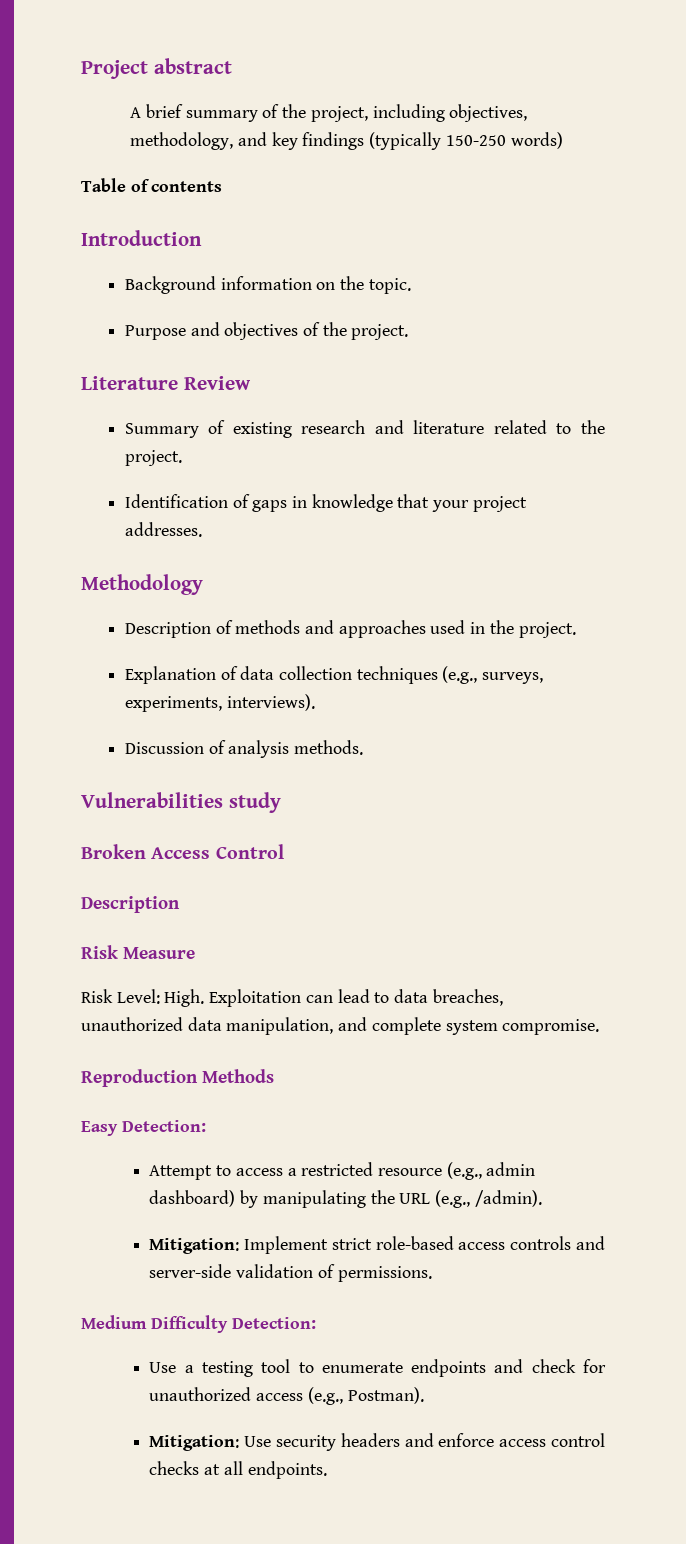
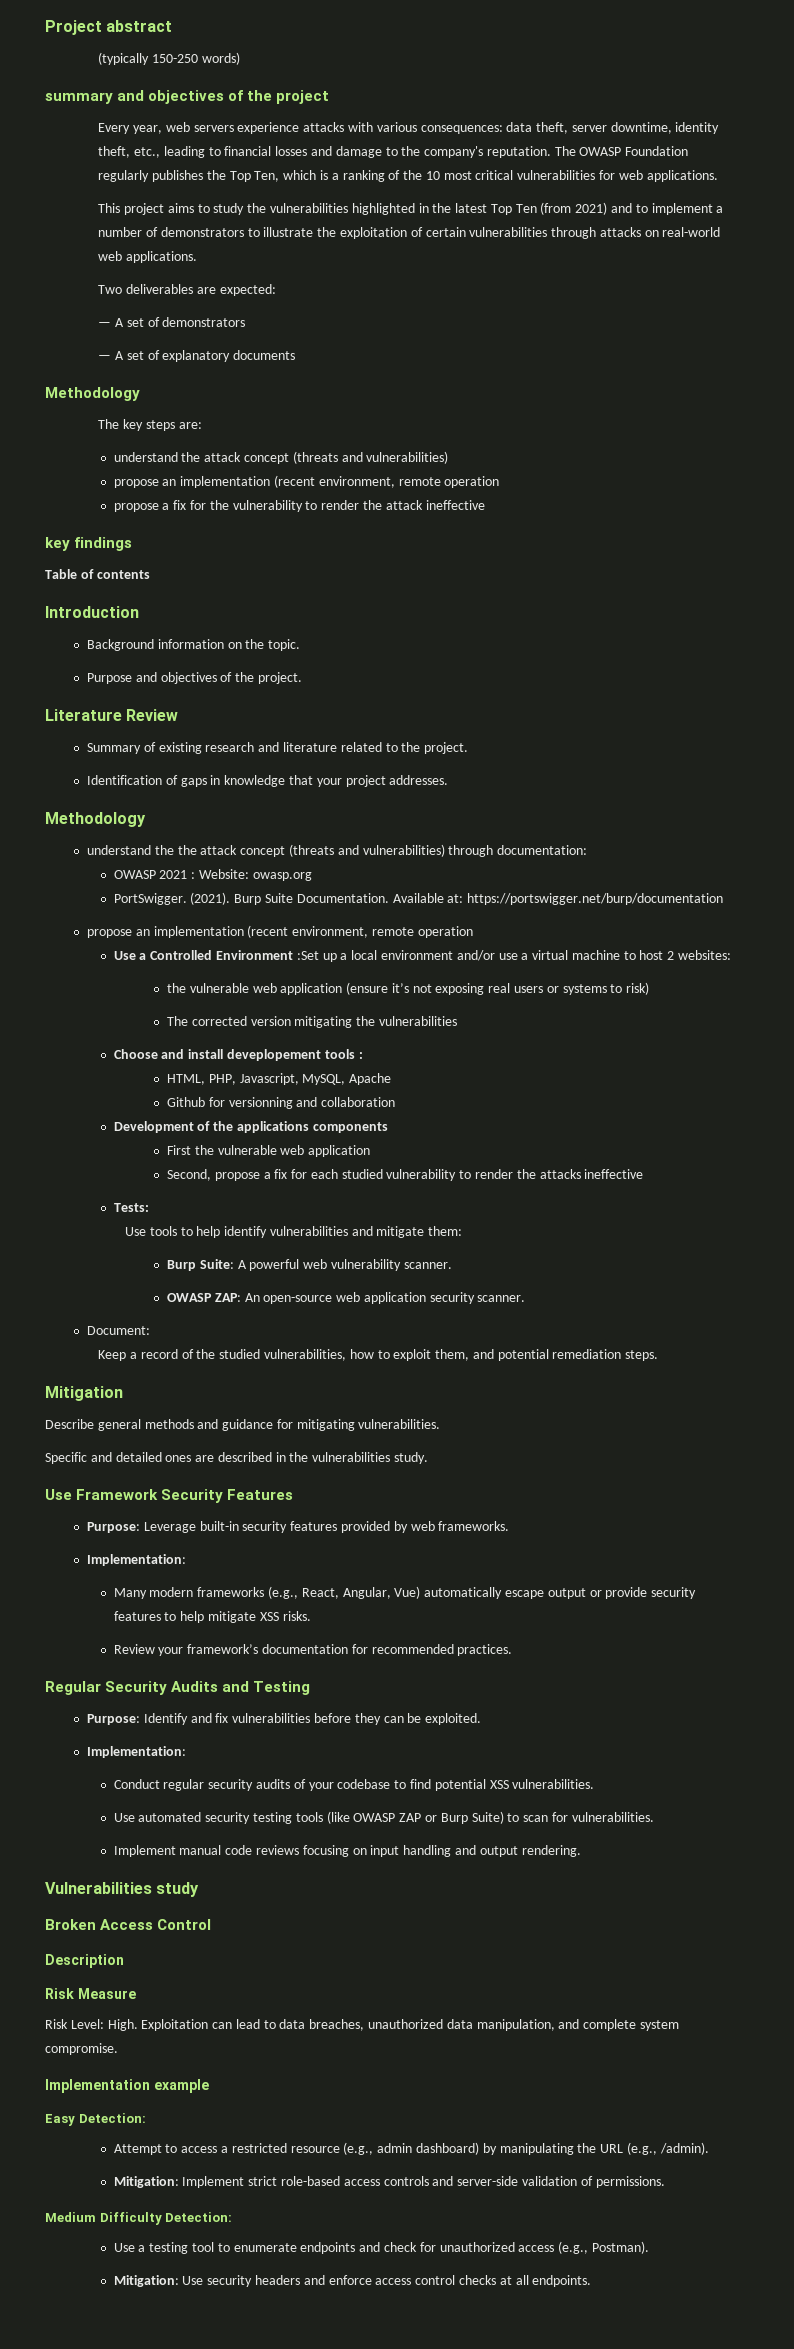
- A brief summary of the project, including objectives, methodology, and key findings (typically 150-250 words)
+ (typically 150-250 words)
+ summary and objectives of the project
+ Every year, web servers experience attacks with various consequences: data theft, server downtime, identity theft, etc., leading to financial losses and damage to the company's reputation. The OWASP Foundation regularly publishes the Top Ten, which is a ranking of the 10 most critical vulnerabilities for web applications.
+ This project aims to study the vulnerabilities highlighted in the latest Top Ten (from 2021) and to implement a number of demonstrators to illustrate the exploitation of certain vulnerabilities through attacks on real-world web applications.
+ Two deliverables are expected:
+ — A set of demonstrators
+ — A set of explanatory documents
+ Methodology
+ The key steps are:
+ understand the attack concept (threats and vulnerabilities)
+ propose an implementation (recent environment, remote operation
+ propose a fix for the vulnerability to render the attack ineffective
+ key findings
- Description of methods and approaches used in the project.
- Explanation of data collection techniques (e.g., surveys, experiments, interviews).
- Discussion of analysis methods.
+ understand the the attack concept (threats and vulnerabilities) through documentation:
+ OWASP 2021 : Website: owasp.org
+ PortSwigger. (2021). Burp Suite Documentation. Available at: https://portswigger.net/burp/documentation
+ propose an implementation (recent environment, remote operation
+ Use a Controlled Environment :Set up a local environment and/or use a virtual machine to host 2 websites:
+ the vulnerable web application (ensure it’s not exposing real users or systems to risk)
+ The corrected version mitigating the vulnerabilities
+ Choose and install deveplopement tools :
+ HTML, PHP, Javascript, MySQL, Apache
+ Github for versionning and collaboration
+ Development of the applications components
+ First the vulnerable web application
+ Second, propose a fix for each studied vulnerability to render the attacks ineffective
+ Tests:
+ Use tools to help identify vulnerabilities and mitigate them:
+ Burp Suite: A powerful web vulnerability scanner.
+ OWASP ZAP: An open-source web application security scanner.
+ Document:
+ Keep a record of the studied vulnerabilities, how to exploit them, and potential remediation steps.
+ Mitigation
+ Describe general methods and guidance for mitigating vulnerabilities.
+ Specific and detailed ones are described in the vulnerabilities study.
+ Use Framework Security Features
+ Purpose: Leverage built-in security features provided by web frameworks.
+ Implementation:
+ Many modern frameworks (e.g., React, Angular, Vue) automatically escape output or provide security features to help mitigate XSS risks.
+ Review your framework’s documentation for recommended practices.
+ Regular Security Audits and Testing
+ Purpose: Identify and fix vulnerabilities before they can be exploited.
+ Implementation:
+ Conduct regular security audits of your codebase to find potential XSS vulnerabilities.
+ Use automated security testing tools (like OWASP ZAP or Burp Suite) to scan for vulnerabilities.
+ Implement manual code reviews focusing on input handling and output rendering.
- Reproduction Methods
+ Implementation example

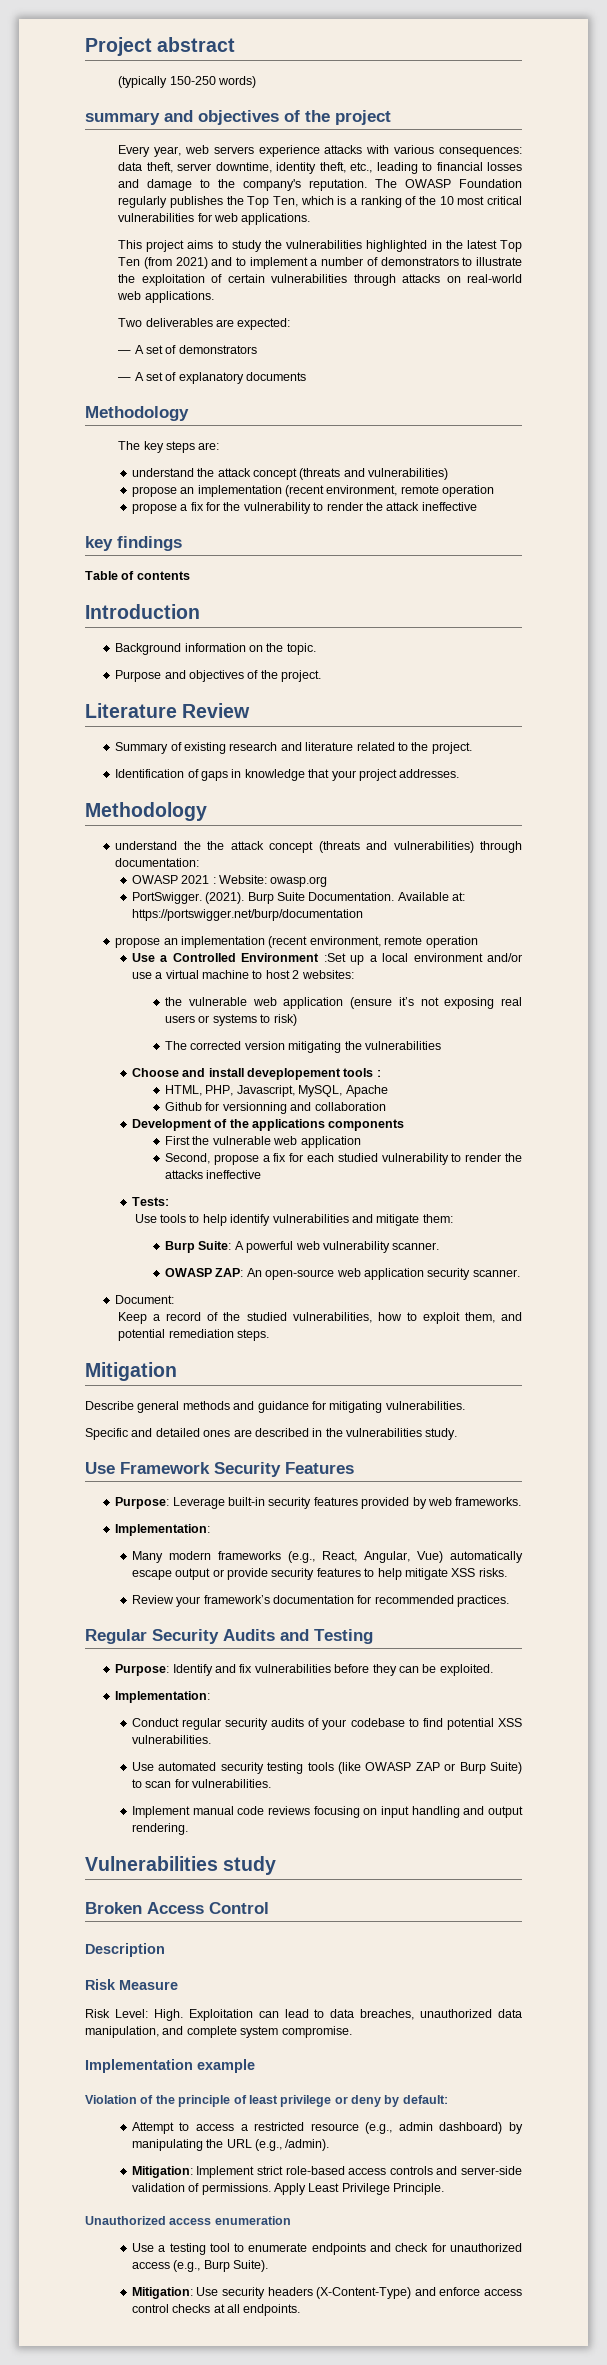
- Easy Detection:
+ Violation of the principle of least privilege or deny by default:
- Mitigation: Implement strict role-based access controls and server-side validation of permissions.
- Medium Difficulty Detection:
+ Mitigation: Implement strict role-based access controls and server-side validation of permissions. Apply Least Privilege Principle.
+ Unauthorized access enumeration
- Use a testing tool to enumerate endpoints and check for unauthorized access (e.g., Postman).
+ Use a testing tool to enumerate endpoints and check for unauthorized access (e.g., Burp Suite).
- Mitigation: Use security headers and enforce access control checks at all endpoints.
+ Mitigation: Use security headers (X-Content-Type) and enforce access control checks at all endpoints.

